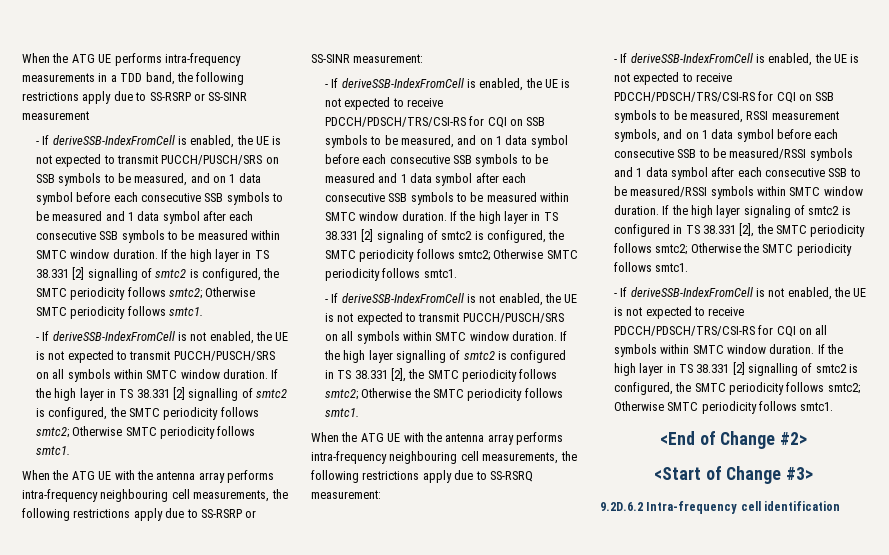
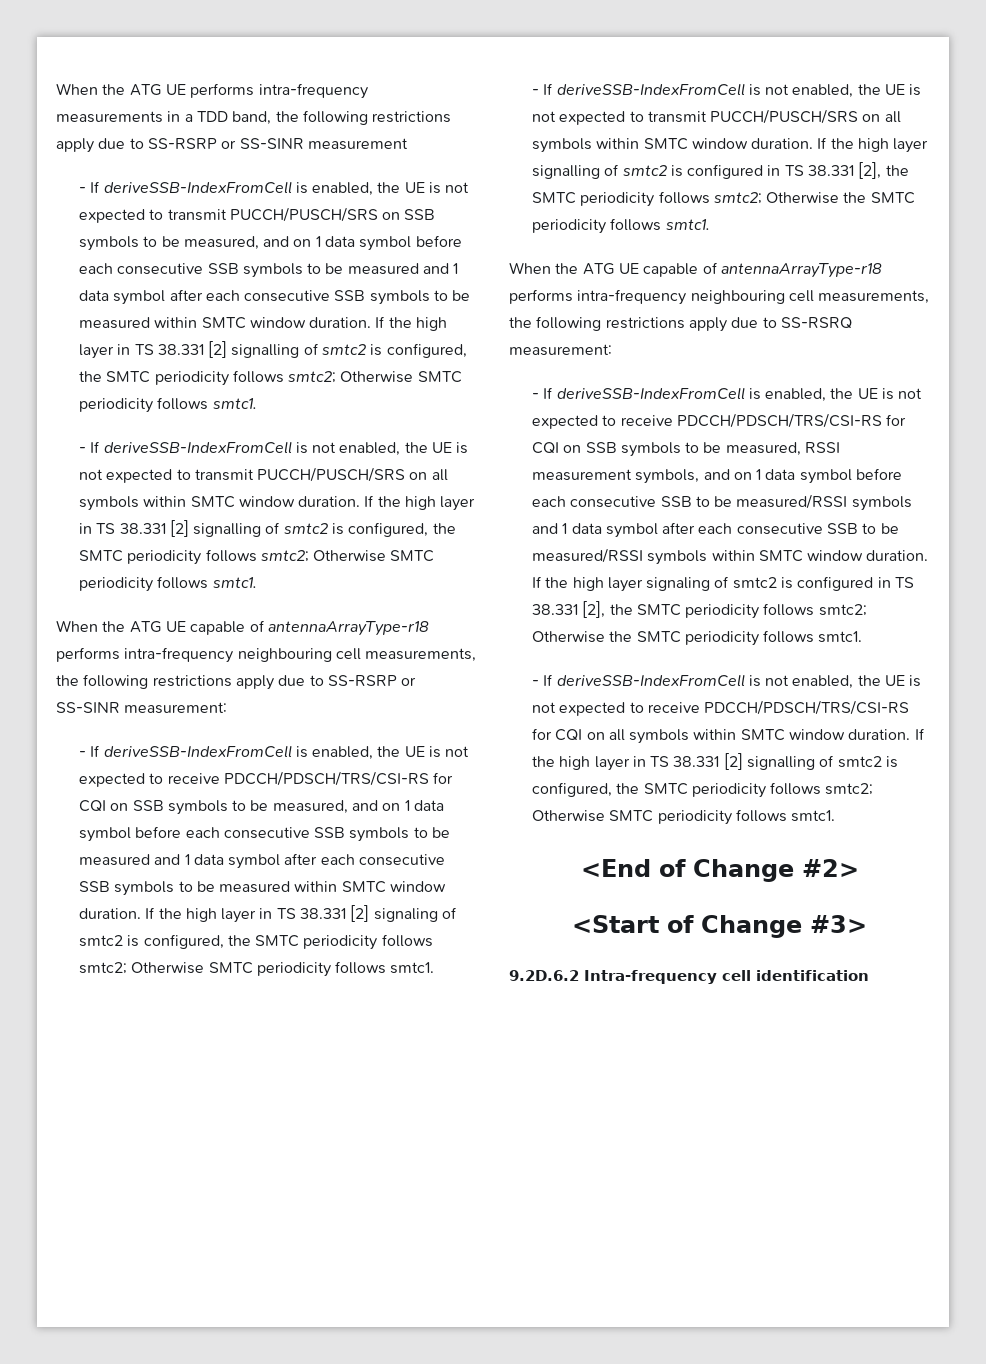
- When the ATG UE with the antenna array performs intra-frequency neighbouring cell measurements, the following restrictions apply due to SS-RSRP or SS-SINR measurement:
+ When the ATG UE capable of antennaArrayType-r18 performs intra-frequency neighbouring cell measurements, the following restrictions apply due to SS-RSRP or SS-SINR measurement:
- When the ATG UE with the antenna array performs intra-frequency neighbouring cell measurements, the following restrictions apply due to SS-RSRQ measurement:
+ When the ATG UE capable of antennaArrayType-r18 performs intra-frequency neighbouring cell measurements, the following restrictions apply due to SS-RSRQ measurement:

